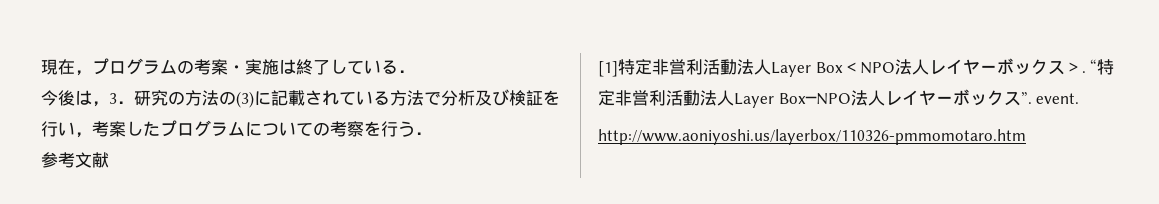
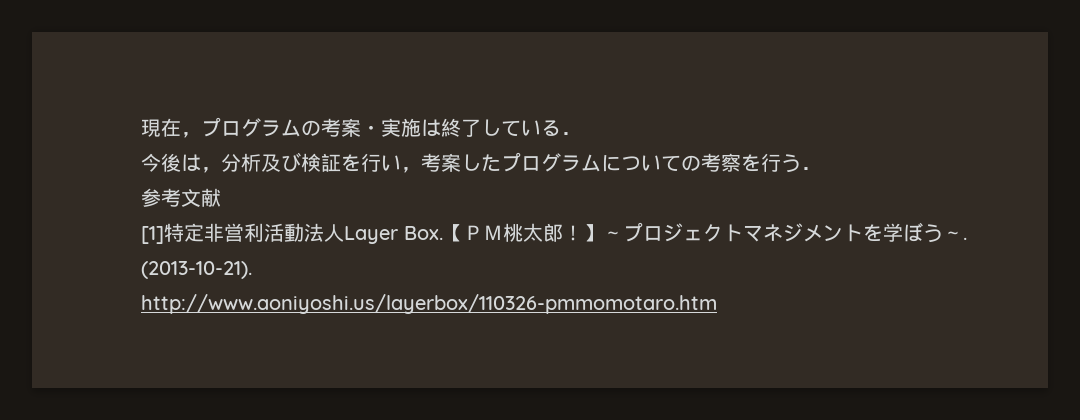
- 今後は，3．研究の方法の(3)に記載されている方法で分析及び検証を行い，考案したプログラムについての考察を行う．
+ 今後は，分析及び検証を行い，考案したプログラムについての考察を行う．
- [1]特定非営利活動法人Layer Box＜NPO法人レイヤーボックス＞. “特定非営利活動法人Layer Box─NPO法人レイヤーボックス”. event.
+ [1]特定非営利活動法人Layer Box.【ＰＭ桃太郎！】～プロジェクトマネジメントを学ぼう～. (2013-10-21).

